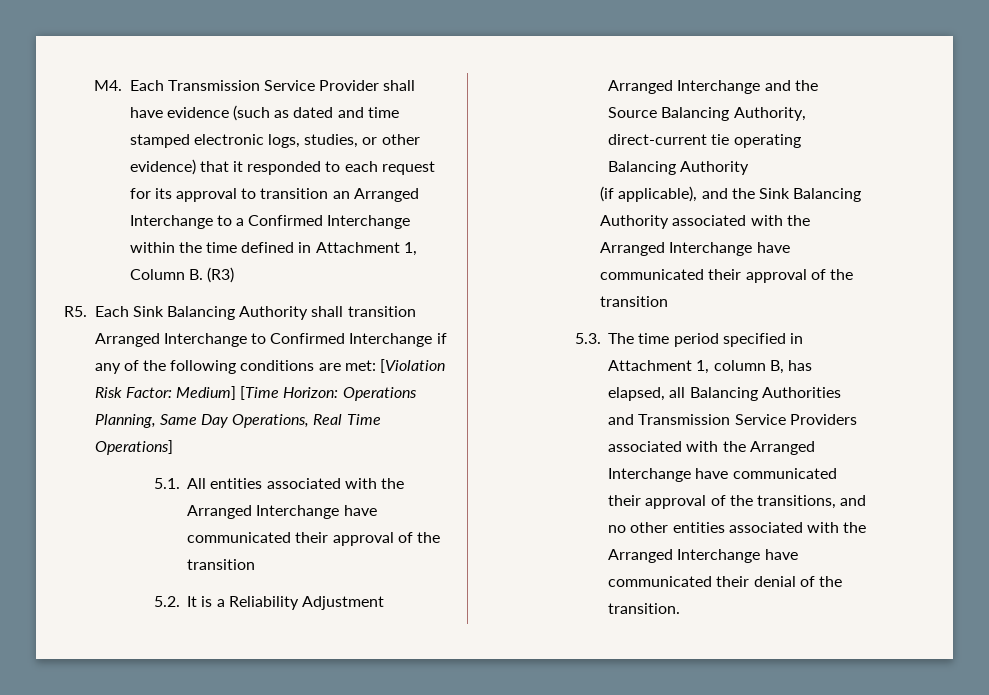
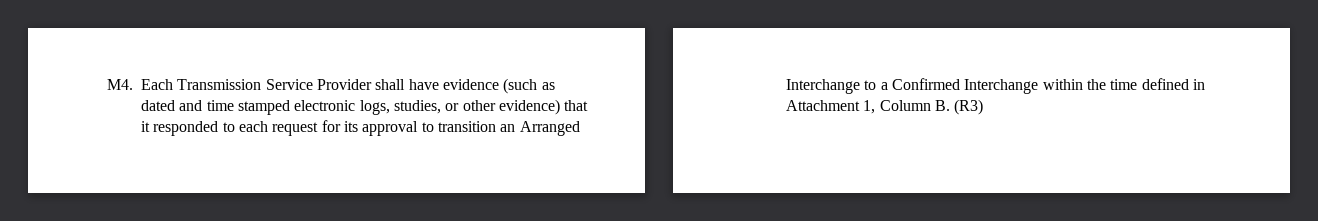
- R5. Each Sink Balancing Authority shall transition Arranged Interchange to Confirmed Interchange if any of the following conditions are met: [Violation Risk Factor: Medium] [Time Horizon: Operations Planning, Same Day Operations, Real Time Operations]
- 5.1. All entities associated with the Arranged Interchange have communicated their approval of the transition
- 5.2. It is a Reliability Adjustment Arranged Interchange and the Source Balancing Authority, direct-current tie operating Balancing Authority
- (if applicable), and the Sink Balancing Authority associated with the Arranged Interchange have communicated their approval of the transition
- 5.3. The time period specified in Attachment 1, column B, has elapsed, all Balancing Authorities and Transmission Service Providers associated with the Arranged Interchange have communicated their approval of the transitions, and no other entities associated with the Arranged Interchange have communicated their denial of the transition.

